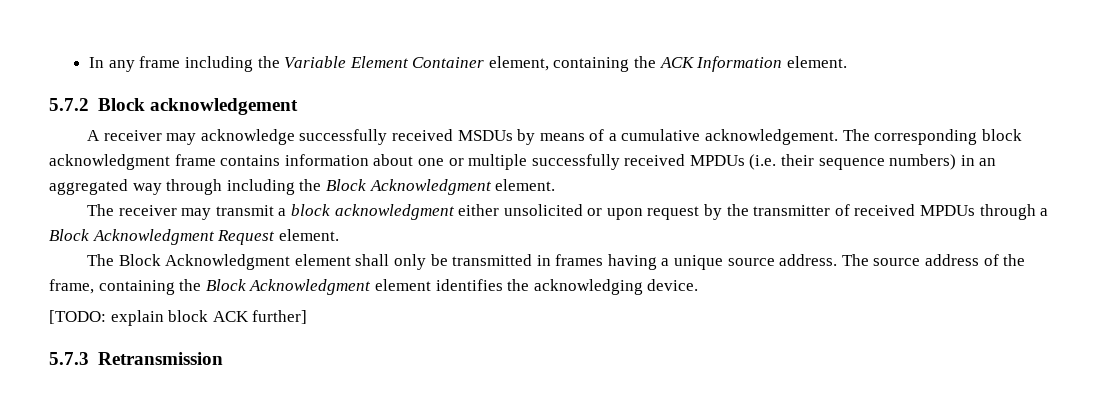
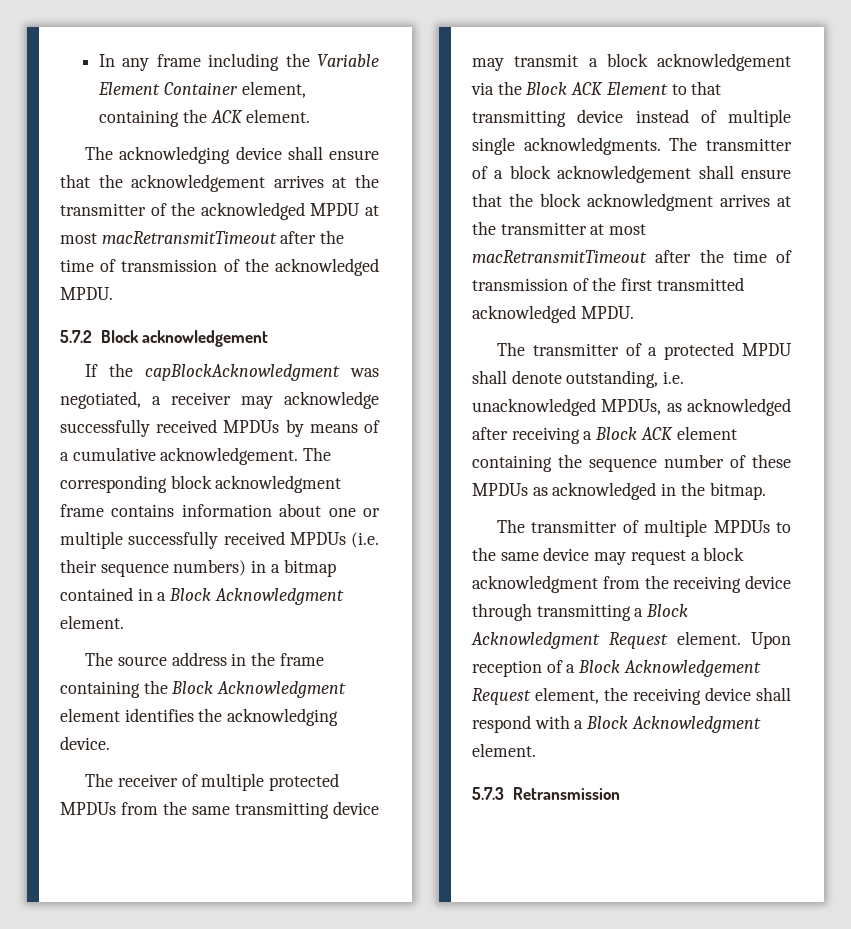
- In any frame including the Variable Element Container element, containing the ACK Information element.
+ In any frame including the Variable Element Container element, containing the ACK element.
+ The acknowledging device shall ensure that the acknowledgement arrives at the transmitter of the acknowledged MPDU at most macRetransmitTimeout after the time of transmission of the acknowledged MPDU.
  5.7.2 Block acknowledgement
- A receiver may acknowledge successfully received MSDUs by means of a cumulative acknowledgement.
+ If the capBlockAcknowledgment was negotiated, a receiver may acknowledge successfully received MPDUs by means of a cumulative acknowledgement.
- The corresponding block acknowledgment frame contains information about one or multiple successfully received MPDUs (i.e. their sequence numbers) in an aggregated way through including the Block Acknowledgment element.
- The receiver may transmit a block acknowledgment either unsolicited or upon request by the transmitter of received MPDUs through a Block Acknowledgment Request element.
- The Block Acknowledgment element shall only be transmitted in frames having a unique source address. The source address of the frame, containing the Block Acknowledgment element identifies the acknowledging device.
+ The corresponding block acknowledgment frame contains information about one or multiple successfully received MPDUs (i.e. their sequence numbers) in a bitmap contained in a Block Acknowledgment element.
+ The source address in the frame containing the Block Acknowledgment element identifies the acknowledging device.
- [TODO: explain block ACK further]
+ The receiver of multiple protected MPDUs from the same transmitting device may transmit a block acknowledgement via the Block ACK Element to that transmitting device instead of multiple single acknowledgments. The transmitter of a block acknowledgement shall ensure that the block acknowledgment arrives at the transmitter at most macRetransmitTimeout after the time of transmission of the first transmitted acknowledged MPDU.
+ The transmitter of a protected MPDU shall denote outstanding, i.e. unacknowledged MPDUs, as acknowledged after receiving a Block ACK element containing the sequence number of these MPDUs as acknowledged in the bitmap.
+ The transmitter of multiple MPDUs to the same device may request a block acknowledgment from the receiving device through transmitting a Block Acknowledgment Request element. Upon reception of a Block Acknowledgement Request element, the receiving device shall respond with a Block Acknowledgment element.

